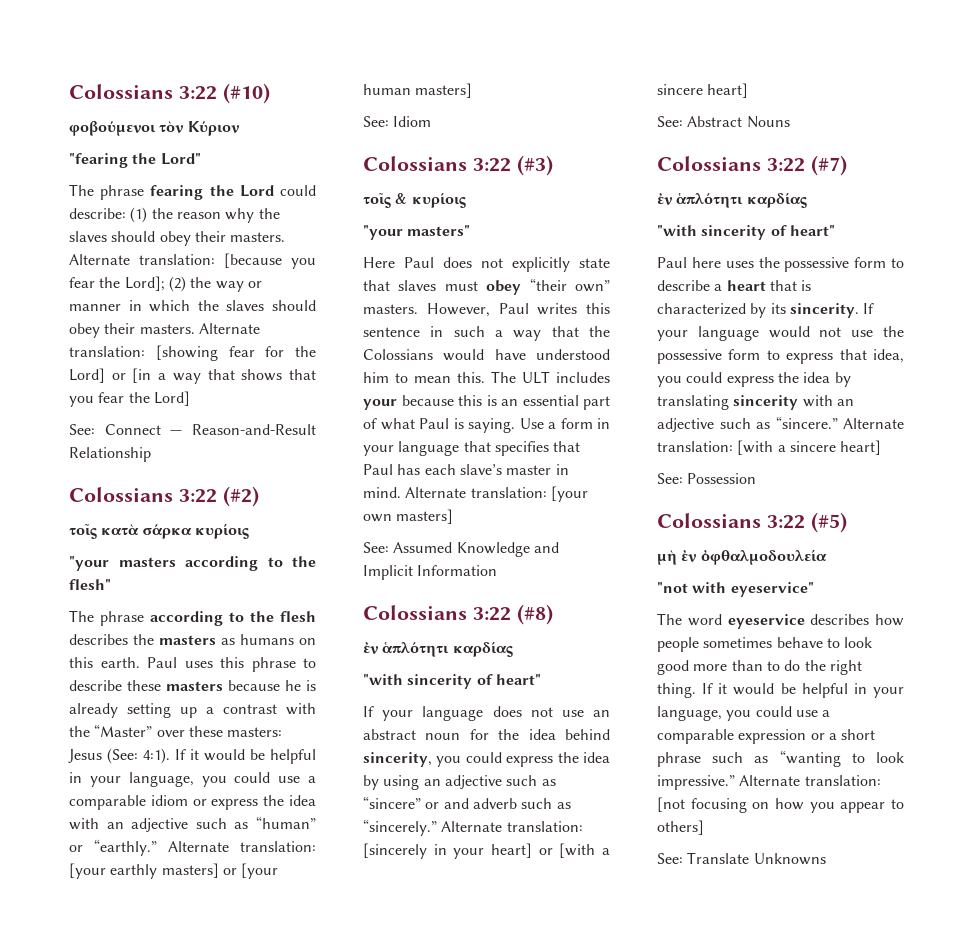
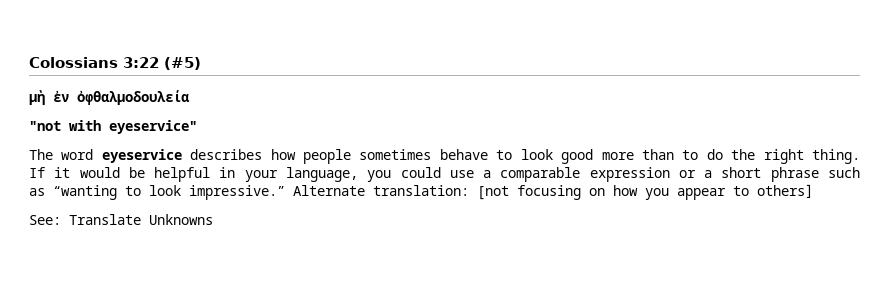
- Colossians 3:22 (#10)
- φοβούμενοι τὸν Κύριον
- "fearing the Lord"
- The phrase fearing the Lord could describe: (1) the reason why the slaves should obey their masters. Alternate translation: [because you fear the Lord]; (2) the way or manner in which the slaves should obey their masters. Alternate translation: [showing fear for the Lord] or [in a way that shows that you fear the Lord]
- See: Connect — Reason-and-Result Relationship
- Colossians 3:22 (#2)
- τοῖς κατὰ σάρκα κυρίοις
- "your masters according to the flesh"
- The phrase according to the flesh describes the masters as humans on this earth. Paul uses this phrase to describe these masters because he is already setting up a contrast with the “Master” over these masters: Jesus (See: 4:1). If it would be helpful in your language, you could use a comparable idiom or express the idea with an adjective such as “human” or “earthly.” Alternate translation: [your earthly masters] or [your human masters]
- See: Idiom
- Colossians 3:22 (#3)
- τοῖς & κυρίοις
- "your masters"
- Here Paul does not explicitly state that slaves must obey “their own” masters. However, Paul writes this sentence in such a way that the Colossians would have understood him to mean this. The ULT includes your because this is an essential part of what Paul is saying. Use a form in your language that specifies that Paul has each slave’s master in mind. Alternate translation: [your own masters]
- See: Assumed Knowledge and Implicit Information
- Colossians 3:22 (#8)
- ἐν ἁπλότητι καρδίας
- "with sincerity of heart"
- If your language does not use an abstract noun for the idea behind sincerity, you could express the idea by using an adjective such as “sincere” or and adverb such as “sincerely.” Alternate translation: [sincerely in your heart] or [with a sincere heart]
- See: Abstract Nouns
- Colossians 3:22 (#7)
- ἐν ἁπλότητι καρδίας
- "with sincerity of heart"
- Paul here uses the possessive form to describe a heart that is characterized by its sincerity. If your language would not use the possessive form to express that idea, you could express the idea by translating sincerity with an adjective such as “sincere.” Alternate translation: [with a sincere heart]
- See: Possession

